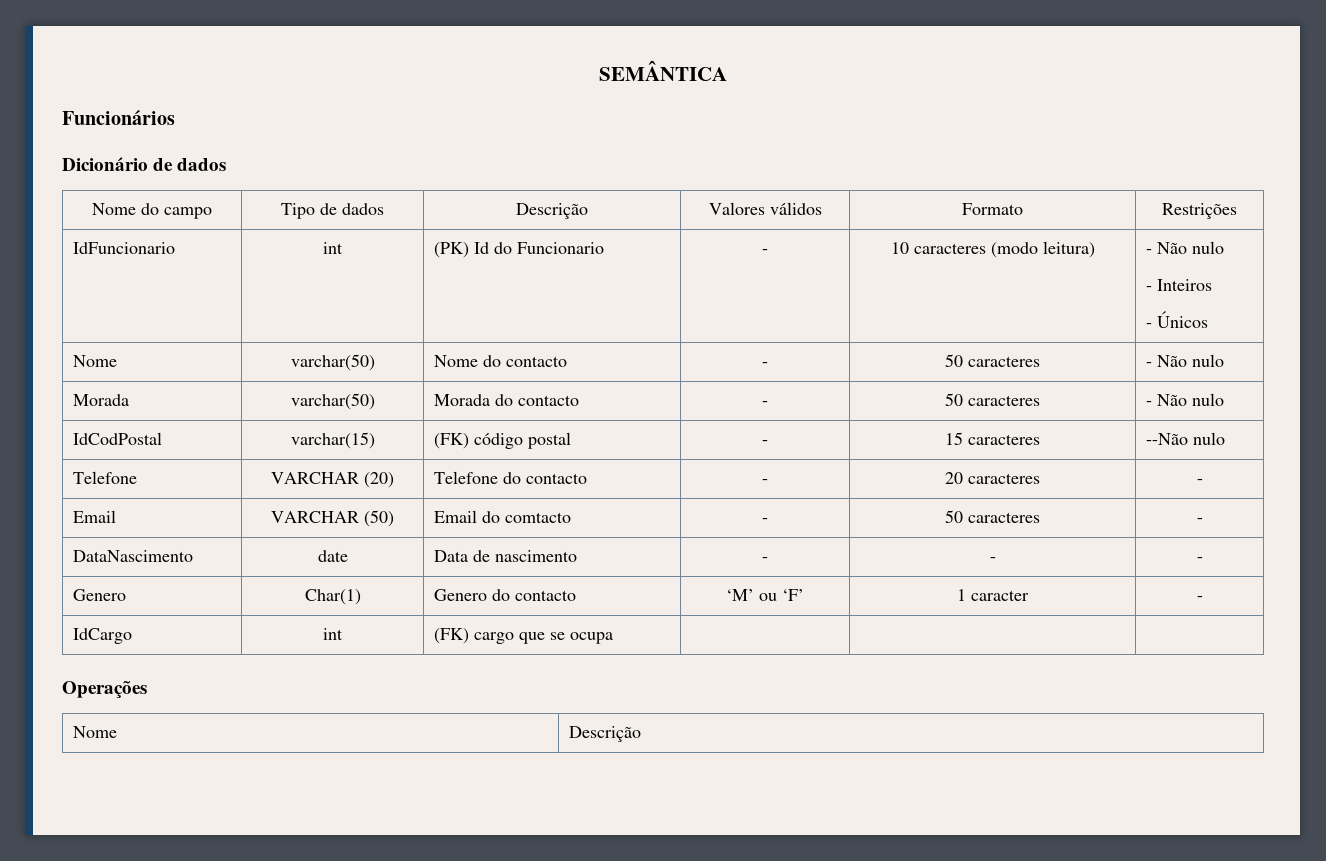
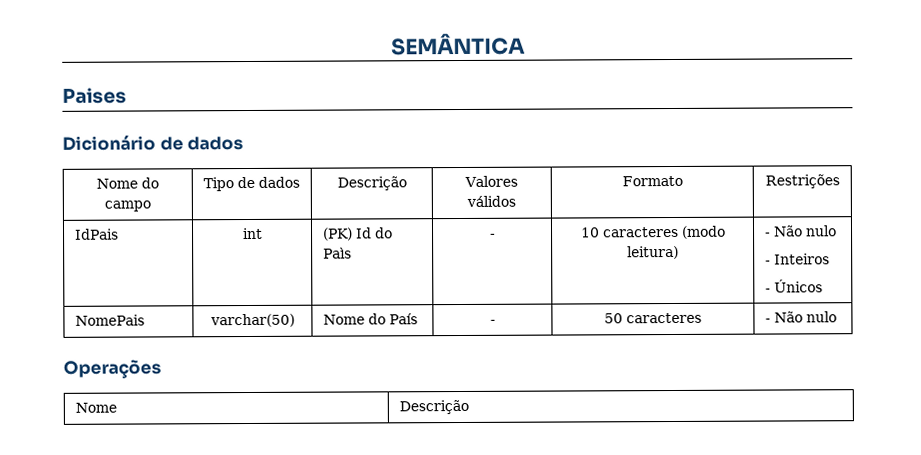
- Funcionários
+ Paises
- IdFuncionario | int | (PK) Id do Funcionario | - | 10 caracteres (modo leitura) | - Não nulo
+ IdPais | int | (PK) Id do Paìs | - | 10 caracteres (modo leitura) | - Não nulo
- Nome | varchar(50) | Nome do contacto | - | 50 caracteres | - Não nulo
- Morada | varchar(50) | Morada do contacto | - | 50 caracteres | - Não nulo
- IdCodPostal | varchar(15) | (FK) código postal | - | 15 caracteres | --Não nulo
- Telefone | VARCHAR (20) | Telefone do contacto | - | 20 caracteres | -
- Email | VARCHAR (50) | Email do comtacto | - | 50 caracteres | -
- DataNascimento | date | Data de nascimento | - | - | -
- Genero | Char(1) | Genero do contacto | ‘M’ ou ‘F’ | 1 caracter | -
- IdCargo | int | (FK) cargo que se ocupa | | |
+ NomePais | varchar(50) | Nome do País | - | 50 caracteres | - Não nulo

